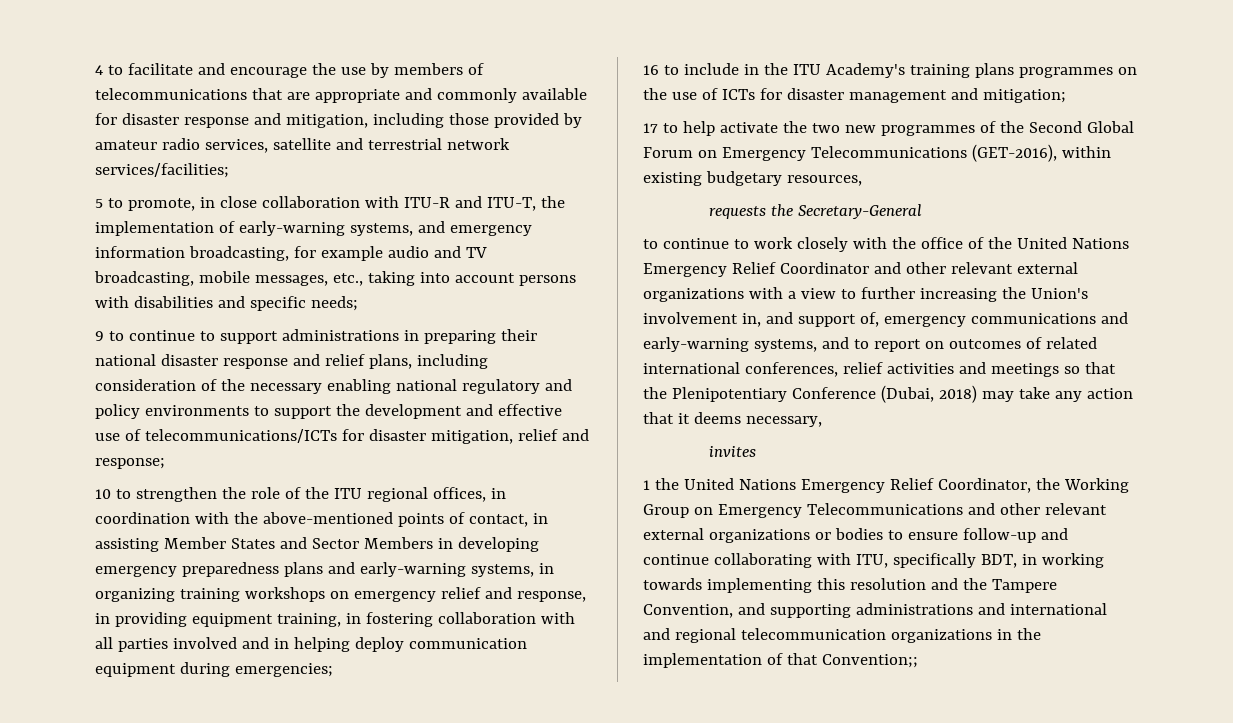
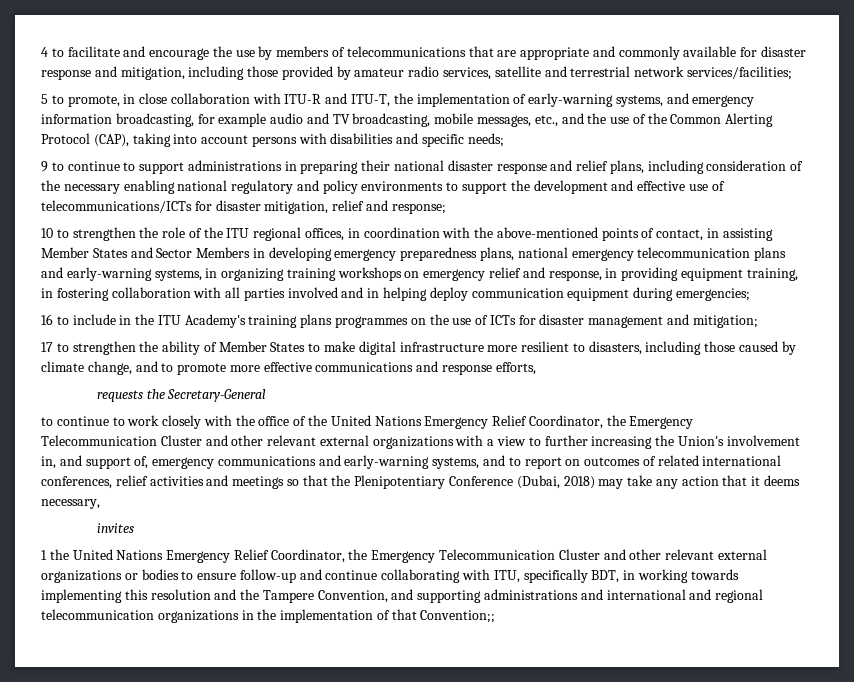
- 5 to promote, in close collaboration with ITU-R and ITU-T, the implementation of early-warning systems, and emergency information broadcasting, for example audio and TV broadcasting, mobile messages, etc., taking into account persons with disabilities and specific needs;
+ 5 to promote, in close collaboration with ITU-R and ITU-T, the implementation of early-warning systems, and emergency information broadcasting, for example audio and TV broadcasting, mobile messages, etc., and the use of the Common Alerting Protocol (CAP), taking into account persons with disabilities and specific needs;
- 10 to strengthen the role of the ITU regional offices, in coordination with the above-mentioned points of contact, in assisting Member States and Sector Members in developing emergency preparedness plans and early-warning systems, in organizing training workshops on emergency relief and response, in providing equipment training, in fostering collaboration with all parties involved and in helping deploy communication equipment during emergencies;
+ 10 to strengthen the role of the ITU regional offices, in coordination with the above-mentioned points of contact, in assisting Member States and Sector Members in developing emergency preparedness plans, national emergency telecommunication plans and early-warning systems, in organizing training workshops on emergency relief and response, in providing equipment training, in fostering collaboration with all parties involved and in helping deploy communication equipment during emergencies;
- 17 to help activate the two new programmes of the Second Global Forum on Emergency Telecommunications (GET-2016), within existing budgetary resources,
+ 17 to strengthen the ability of Member States to make digital infrastructure more resilient to disasters, including those caused by climate change, and to promote more effective communications and response efforts,
- to continue to work closely with the office of the United Nations Emergency Relief Coordinator and other relevant external organizations with a view to further increasing the Union's involvement in, and support of, emergency communications and early-warning systems, and to report on outcomes of related international conferences, relief activities and meetings so that the Plenipotentiary Conference (Dubai, 2018) may take any action that it deems necessary,
+ to continue to work closely with the office of the United Nations Emergency Relief Coordinator, the Emergency Telecommunication Cluster and other relevant external organizations with a view to further increasing the Union's involvement in, and support of, emergency communications and early-warning systems, and to report on outcomes of related international conferences, relief activities and meetings so that the Plenipotentiary Conference (Dubai, 2018) may take any action that it deems necessary,
- 1 the United Nations Emergency Relief Coordinator, the Working Group on Emergency Telecommunications and other relevant external organizations or bodies to ensure follow-up and continue collaborating with ITU, specifically BDT, in working towards implementing this resolution and the Tampere Convention, and supporting administrations and international and regional telecommunication organizations in the implementation of that Convention;;
+ 1 the United Nations Emergency Relief Coordinator, the Emergency Telecommunication Cluster and other relevant external organizations or bodies to ensure follow-up and continue collaborating with ITU, specifically BDT, in working towards implementing this resolution and the Tampere Convention, and supporting administrations and international and regional telecommunication organizations in the implementation of that Convention;;

